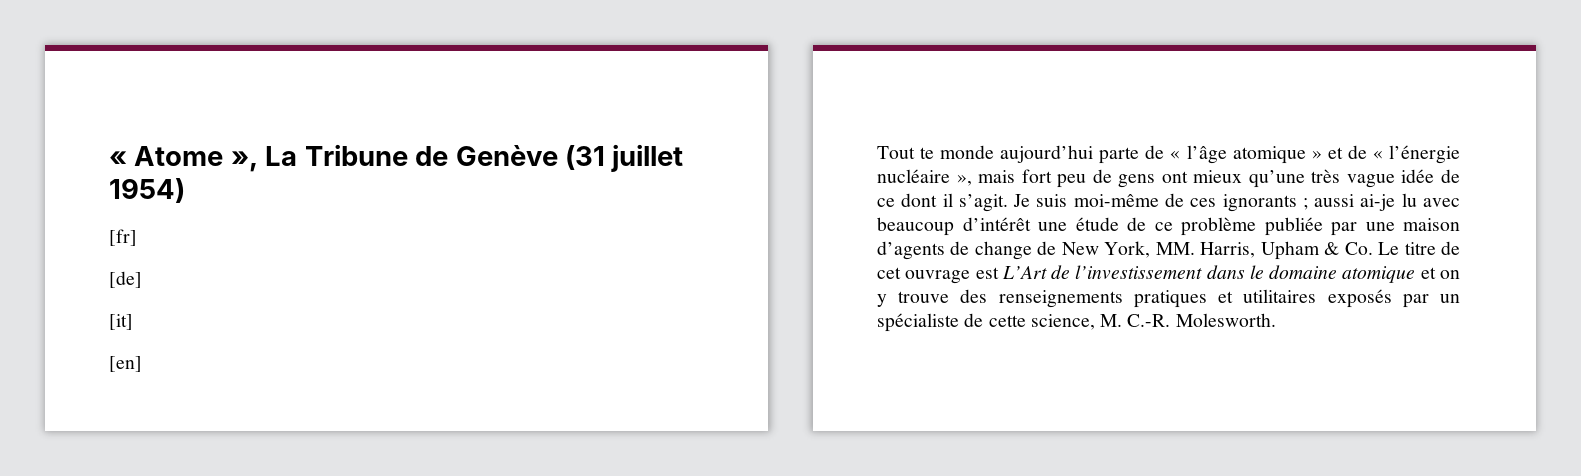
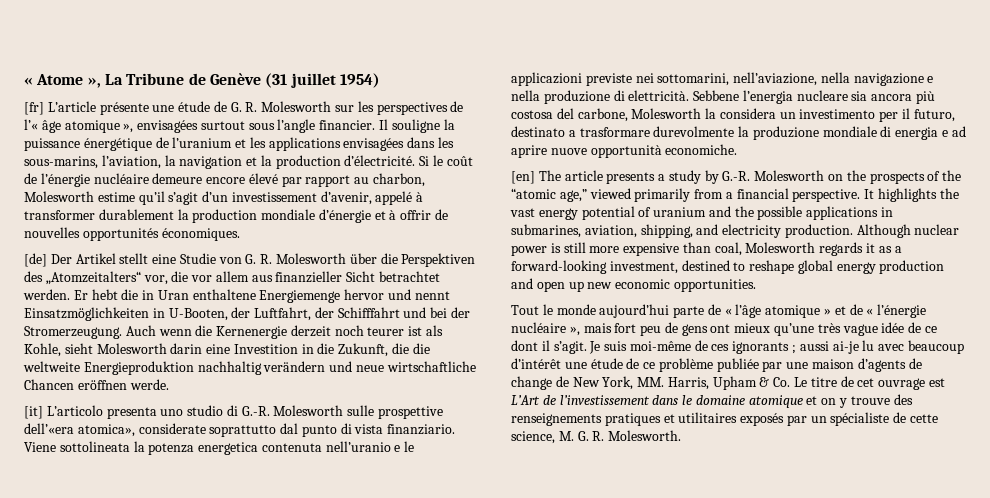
- [fr]
- [de]
- [it]
- [en]
+ [fr] L’article présente une étude de G. R. Molesworth sur les perspectives de l’« âge atomique », envisagées surtout sous l’angle financier. Il souligne la puissance énergétique de l’uranium et les applications envisagées dans les sous-marins, l’aviation, la navigation et la production d’électricité. Si le coût de l’énergie nucléaire demeure encore élevé par rapport au charbon, Molesworth estime qu’il s’agit d’un investissement d’avenir, appelé à transformer durablement la production mondiale d’énergie et à offrir de nouvelles opportunités économiques.
+ [de] Der Artikel stellt eine Studie von G. R. Molesworth über die Perspektiven des „Atomzeitalters“ vor, die vor allem aus finanzieller Sicht betrachtet werden. Er hebt die in Uran enthaltene Energiemenge hervor und nennt Einsatzmöglichkeiten in U-Booten, der Luftfahrt, der Schifffahrt und bei der Stromerzeugung. Auch wenn die Kernenergie derzeit noch teurer ist als Kohle, sieht Molesworth darin eine Investition in die Zukunft, die die weltweite Energieproduktion nachhaltig verändern und neue wirtschaftliche Chancen eröffnen werde.
+ [it] L’articolo presenta uno studio di G.-R. Molesworth sulle prospettive dell’«era atomica», considerate soprattutto dal punto di vista finanziario. Viene sottolineata la potenza energetica contenuta nell’uranio e le applicazioni previste nei sottomarini, nell’aviazione, nella navigazione e nella produzione di elettricità. Sebbene l’energia nucleare sia ancora più costosa del carbone, Molesworth la considera un investimento per il futuro, destinato a trasformare durevolmente la produzione mondiale di energia e ad aprire nuove opportunità economiche.
+ [en] The article presents a study by G.-R. Molesworth on the prospects of the “atomic age,” viewed primarily from a financial perspective. It highlights the vast energy potential of uranium and the possible applications in submarines, aviation, shipping, and electricity production. Although nuclear power is still more expensive than coal, Molesworth regards it as a forward-looking investment, destined to reshape global energy production and open up new economic opportunities.
- Tout te monde aujourd’hui parte de « l’âge atomique » et de « l’énergie nucléaire », mais fort peu de gens ont mieux qu’une très vague idée de ce dont il s’agit.
+ Tout le monde aujourd’hui parte de « l’âge atomique » et de « l’énergie nucléaire », mais fort peu de gens ont mieux qu’une très vague idée de ce dont il s’agit.
- aussi ai-je lu avec beaucoup d’intérêt une étude de ce problème publiée par une maison d’agents de change de New York, MM. Harris, Upham & Co. Le titre de cet ouvrage est L’Art de l’investissement dans le domaine atomique et on y trouve des renseignements pratiques et utilitaires exposés par un spécialiste de cette science, M. C.-R. Molesworth.
+ aussi ai-je lu avec beaucoup d’intérêt une étude de ce problème publiée par une maison d’agents de change de New York, MM. Harris, Upham & Co. Le titre de cet ouvrage est L’Art de l’investissement dans le domaine atomique et on y trouve des renseignements pratiques et utilitaires exposés par un spécialiste de cette science, M. G. R. Molesworth.

